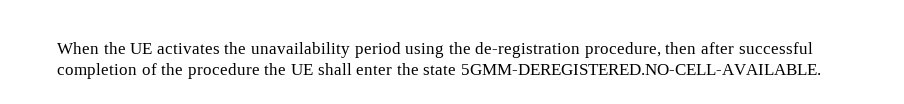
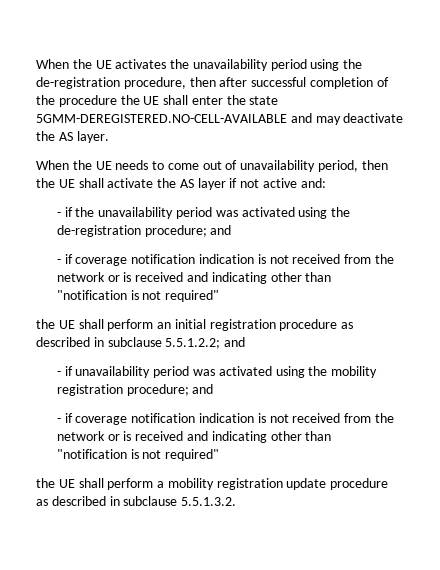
- When the UE activates the unavailability period using the de-registration procedure, then after successful completion of the procedure the UE shall enter the state 5GMM-DEREGISTERED.NO-CELL-AVAILABLE.
+ When the UE activates the unavailability period using the de-registration procedure, then after successful completion of the procedure the UE shall enter the state 5GMM-DEREGISTERED.NO-CELL-AVAILABLE and may deactivate the AS layer.
+ When the UE needs to come out of unavailability period, then the UE shall activate the AS layer if not active and:
+ - if the unavailability period was activated using the de-registration procedure; and
+ - if coverage notification indication is not received from the network or is received and indicating other than "notification is not required"
+ the UE shall perform an initial registration procedure as described in subclause 5.5.1.2.2; and
+ - if unavailability period was activated using the mobility registration procedure; and
+ - if coverage notification indication is not received from the network or is received and indicating other than "notification is not required"
+ the UE shall perform a mobility registration update procedure as described in subclause 5.5.1.3.2.

